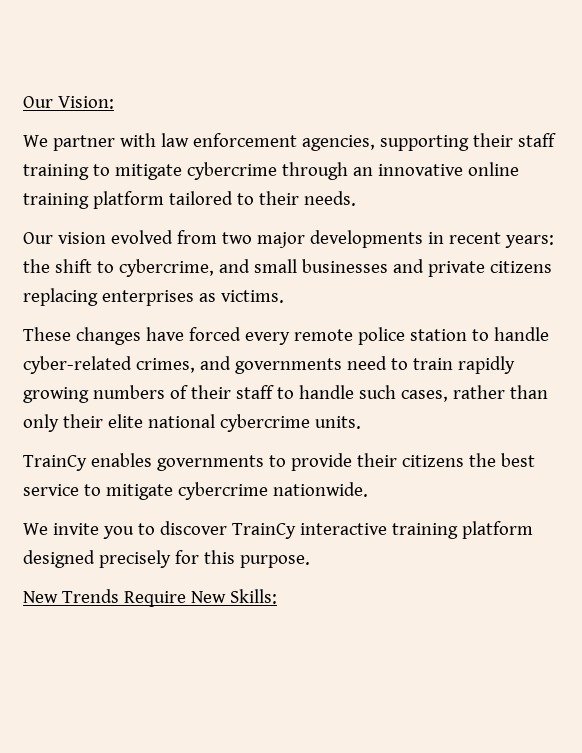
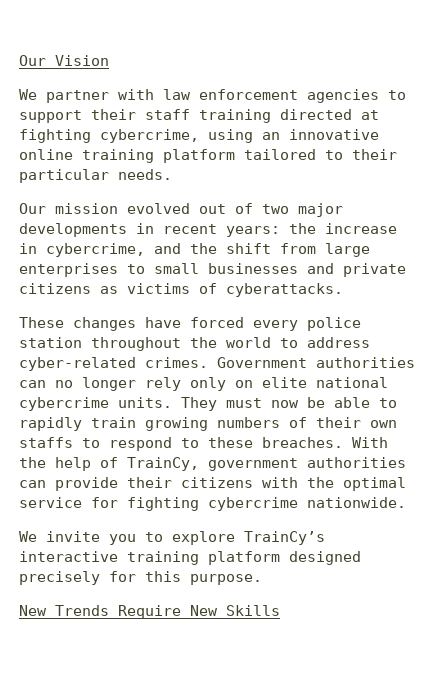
- Our Vision:
+ Our Vision
- We partner with law enforcement agencies, supporting their staff training to mitigate cybercrime through an innovative online training platform tailored to their needs.
+ We partner with law enforcement agencies to support their staff training directed at fighting cybercrime, using an innovative online training platform tailored to their particular needs.
- Our vision evolved from two major developments in recent years: the shift to cybercrime, and small businesses and private citizens replacing enterprises as victims.
+ Our mission evolved out of two major developments in recent years: the increase in cybercrime, and the shift from large enterprises to small businesses and private citizens as victims of cyberattacks.
- These changes have forced every remote police station to handle cyber-related crimes, and governments need to train rapidly growing numbers of their staff to handle such cases, rather than only their elite national cybercrime units.
- TrainCy enables governments to provide their citizens the best service to mitigate cybercrime nationwide.
+ These changes have forced every police station throughout the world to address cyber-related crimes. Government authorities can no longer rely only on elite national cybercrime units. They must now be able to rapidly train growing numbers of their own staffs to respond to these breaches. With the help of TrainCy, government authorities can provide their citizens with the optimal service for fighting cybercrime nationwide.
- We invite you to discover TrainCy interactive training platform designed precisely for this purpose.
+ We invite you to explore TrainCy’s interactive training platform designed precisely for this purpose.
- New Trends Require New Skills:
+ New Trends Require New Skills

